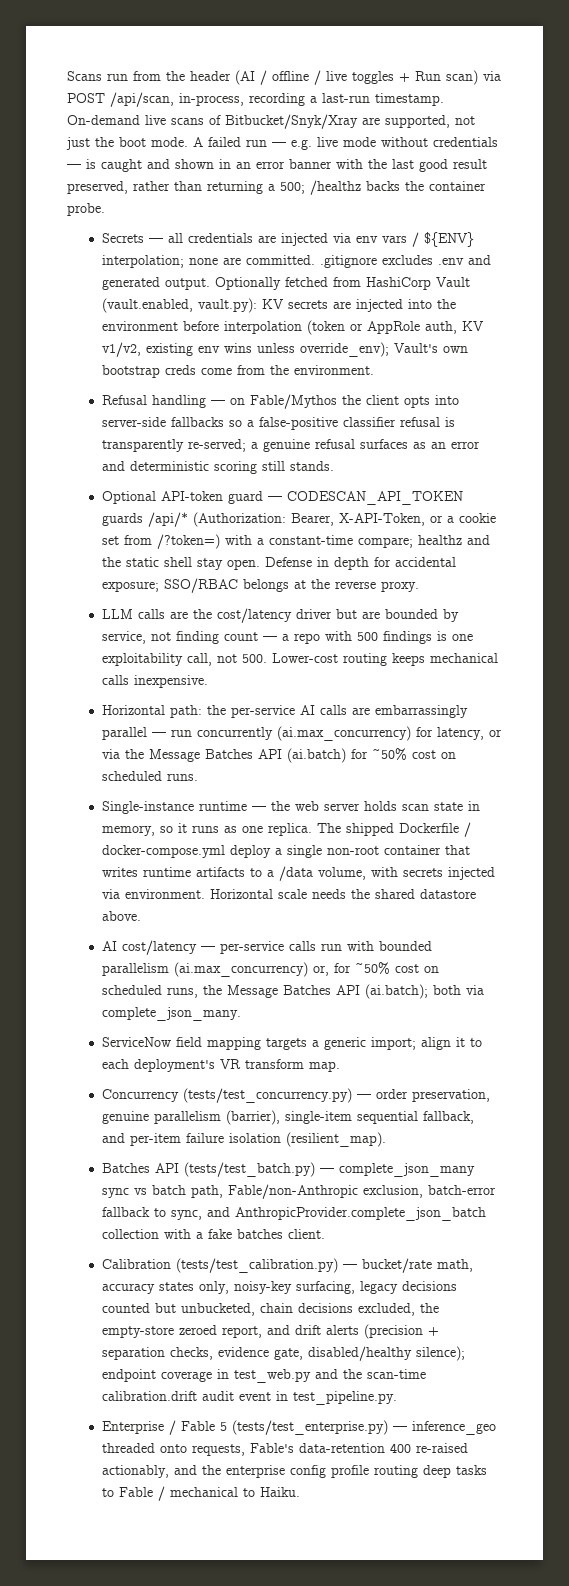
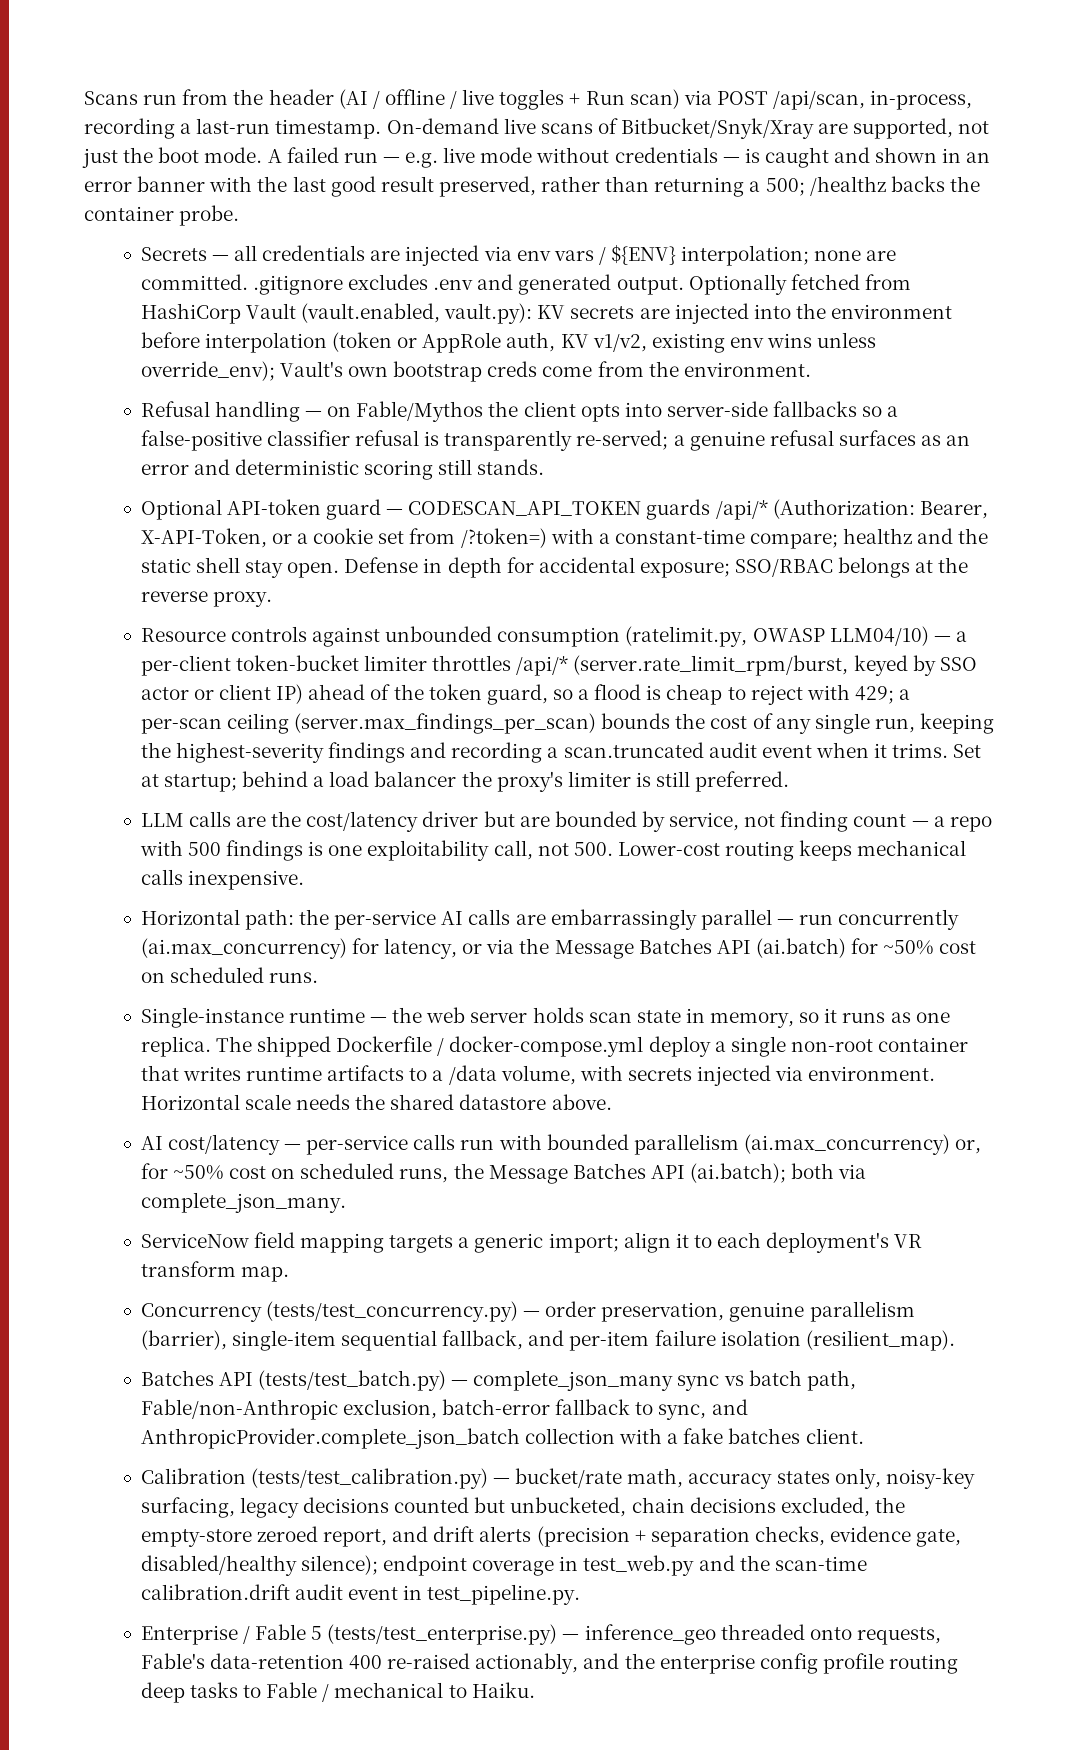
+ Resource controls against unbounded consumption (ratelimit.py, OWASP LLM04/10) — a per-client token-bucket limiter throttles /api/* (server.rate_limit_rpm/burst, keyed by SSO actor or client IP) ahead of the token guard, so a flood is cheap to reject with 429; a per-scan ceiling (server.max_findings_per_scan) bounds the cost of any single run, keeping the highest-severity findings and recording a scan.truncated audit event when it trims. Set at startup; behind a load balancer the proxy's limiter is still preferred.

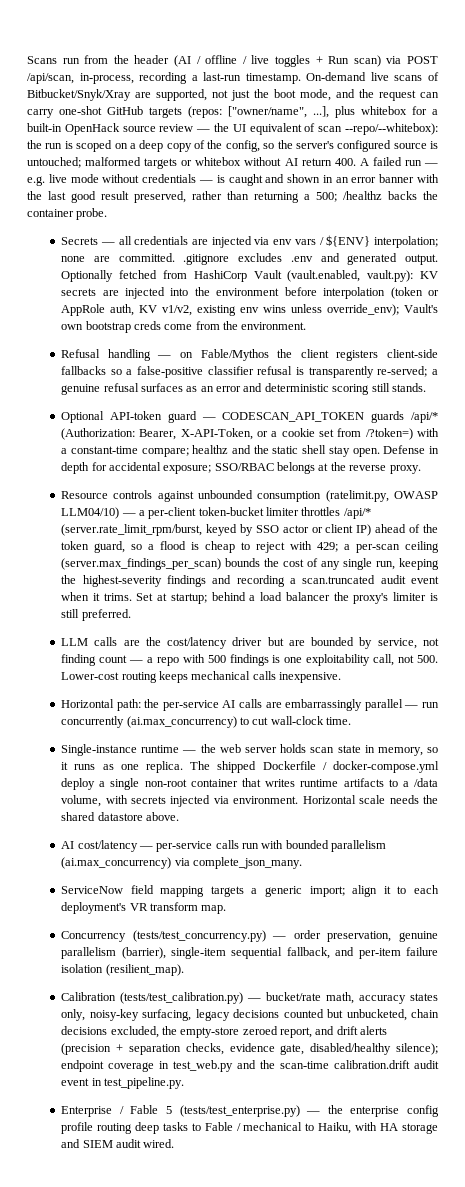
- On-demand live scans of Bitbucket/Snyk/Xray are supported, not just the boot mode. A failed run — e.g. live mode without credentials — is caught and shown in an error banner with the last good result preserved, rather than returning a 500; /healthz backs the container probe.
+ On-demand live scans of Bitbucket/Snyk/Xray are supported, not just the boot mode, and the request can carry one-shot GitHub targets (repos: ["owner/name", ...], plus whitebox for a built-in OpenHack source review — the UI equivalent of scan --repo/--whitebox): the run is scoped on a deep copy of the config, so the server's configured source is untouched; malformed targets or whitebox without AI return 400. A failed run — e.g. live mode without credentials — is caught and shown in an error banner with the last good result preserved, rather than returning a 500; /healthz backs the container probe.
- Refusal handling — on Fable/Mythos the client opts into server-side fallbacks so a false-positive classifier refusal is transparently re-served; a genuine refusal surfaces as an error and deterministic scoring still stands.
+ Refusal handling — on Fable/Mythos the client registers client-side fallbacks so a false-positive classifier refusal is transparently re-served; a genuine refusal surfaces as an error and deterministic scoring still stands.
- Horizontal path: the per-service AI calls are embarrassingly parallel — run concurrently (ai.max_concurrency) for latency, or via the Message Batches API (ai.batch) for ~50% cost on scheduled runs.
+ Horizontal path: the per-service AI calls are embarrassingly parallel — run concurrently (ai.max_concurrency) to cut wall-clock time.
- AI cost/latency — per-service calls run with bounded parallelism (ai.max_concurrency) or, for ~50% cost on scheduled runs, the Message Batches API (ai.batch); both via complete_json_many.
+ AI cost/latency — per-service calls run with bounded parallelism (ai.max_concurrency) via complete_json_many.
- Batches API (tests/test_batch.py) — complete_json_many sync vs batch path, Fable/non-Anthropic exclusion, batch-error fallback to sync, and AnthropicProvider.complete_json_batch collection with a fake batches client.
- Enterprise / Fable 5 (tests/test_enterprise.py) — inference_geo threaded onto requests, Fable's data-retention 400 re-raised actionably, and the enterprise config profile routing deep tasks to Fable / mechanical to Haiku.
+ Enterprise / Fable 5 (tests/test_enterprise.py) — the enterprise config profile routing deep tasks to Fable / mechanical to Haiku, with HA storage and SIEM audit wired.

